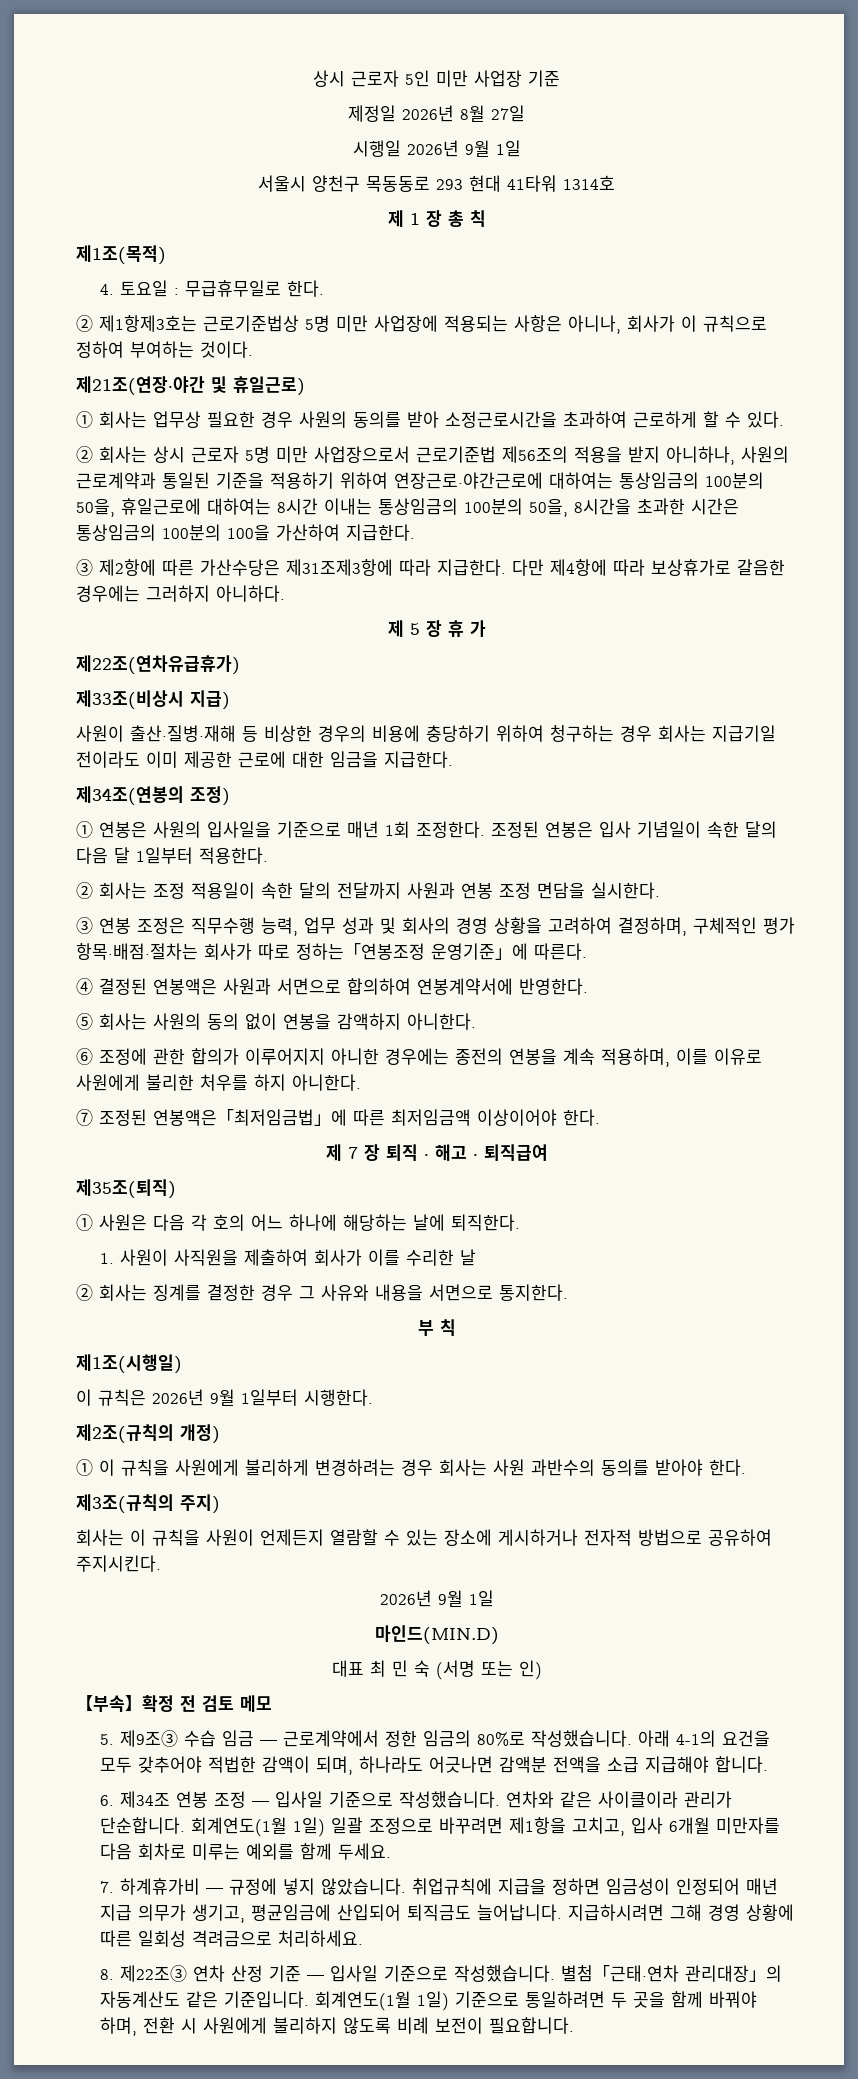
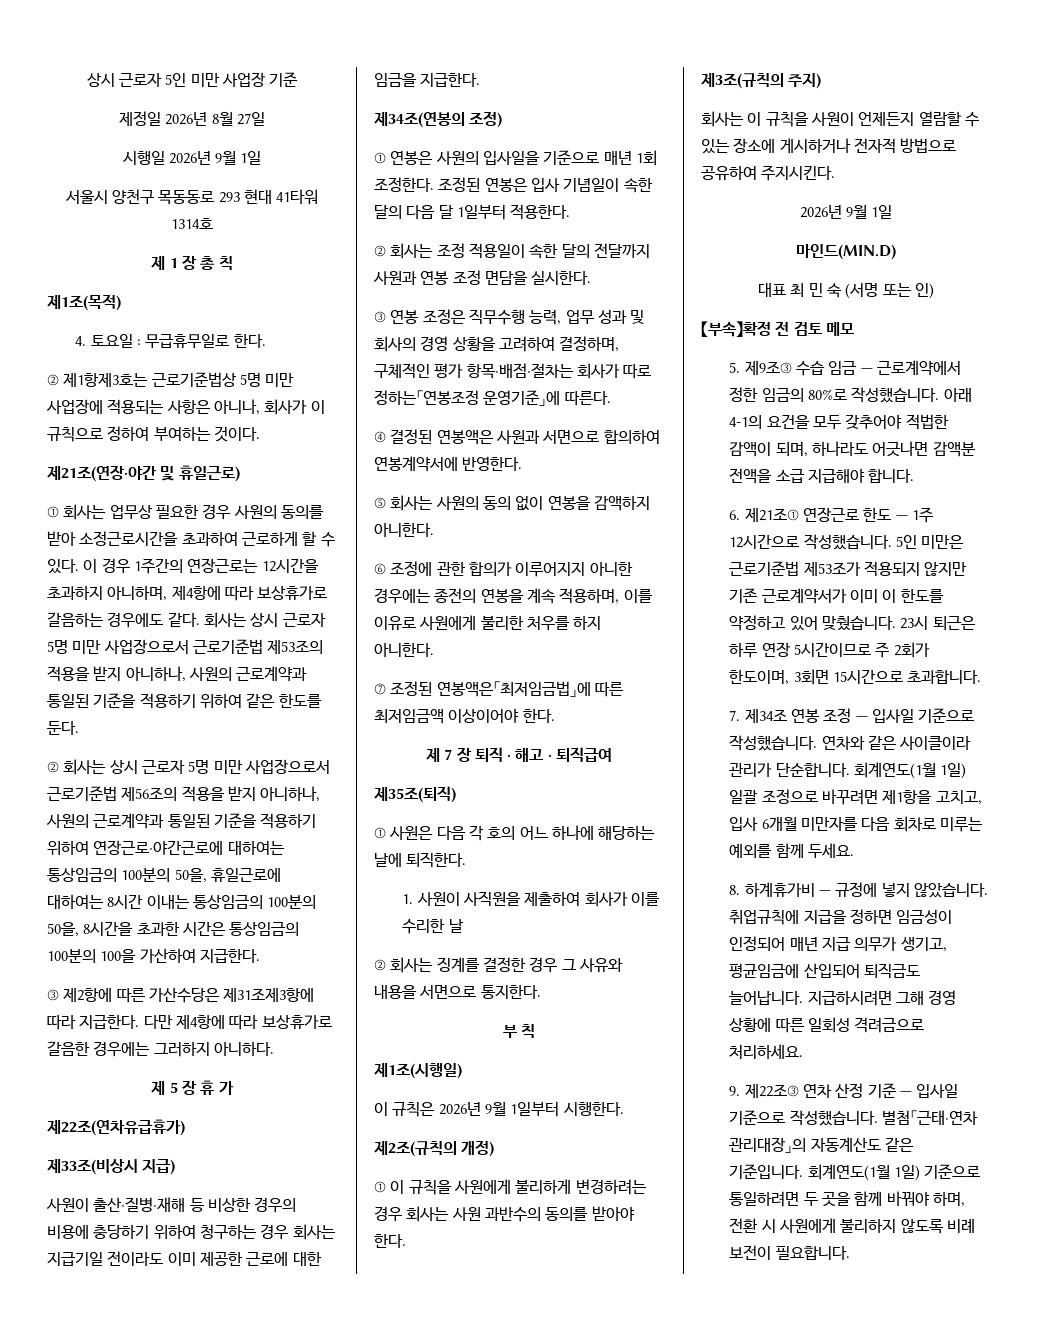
+ 이 경우 1주간의 연장근로는 12시간을 초과하지 아니하며, 제4항에 따라 보상휴가로 갈음하는 경우에도 같다. 회사는 상시 근로자 5명 미만 사업장으로서 근로기준법 제53조의 적용을 받지 아니하나, 사원의 근로계약과 통일된 기준을 적용하기 위하여 같은 한도를 둔다.
- 6. 제34조 연봉 조정 — 입사일 기준으로 작성했습니다.
+ 6. 제21조① 연장근로 한도 — 1주 12시간으로 작성했습니다. 5인 미만은 근로기준법 제53조가 적용되지 않지만 기존 근로계약서가 이미 이 한도를 약정하고 있어 맞췄습니다. 23시 퇴근은 하루 연장 5시간이므로 주 2회가 한도이며, 3회면 15시간으로 초과합니다.
+ 7. 제34조 연봉 조정 — 입사일 기준으로 작성했습니다.
- 7. 하계휴가비 — 규정에 넣지 않았습니다.
+ 8. 하계휴가비 — 규정에 넣지 않았습니다.
- 8. 제22조③ 연차 산정 기준 — 입사일 기준으로 작성했습니다.
+ 9. 제22조③ 연차 산정 기준 — 입사일 기준으로 작성했습니다.

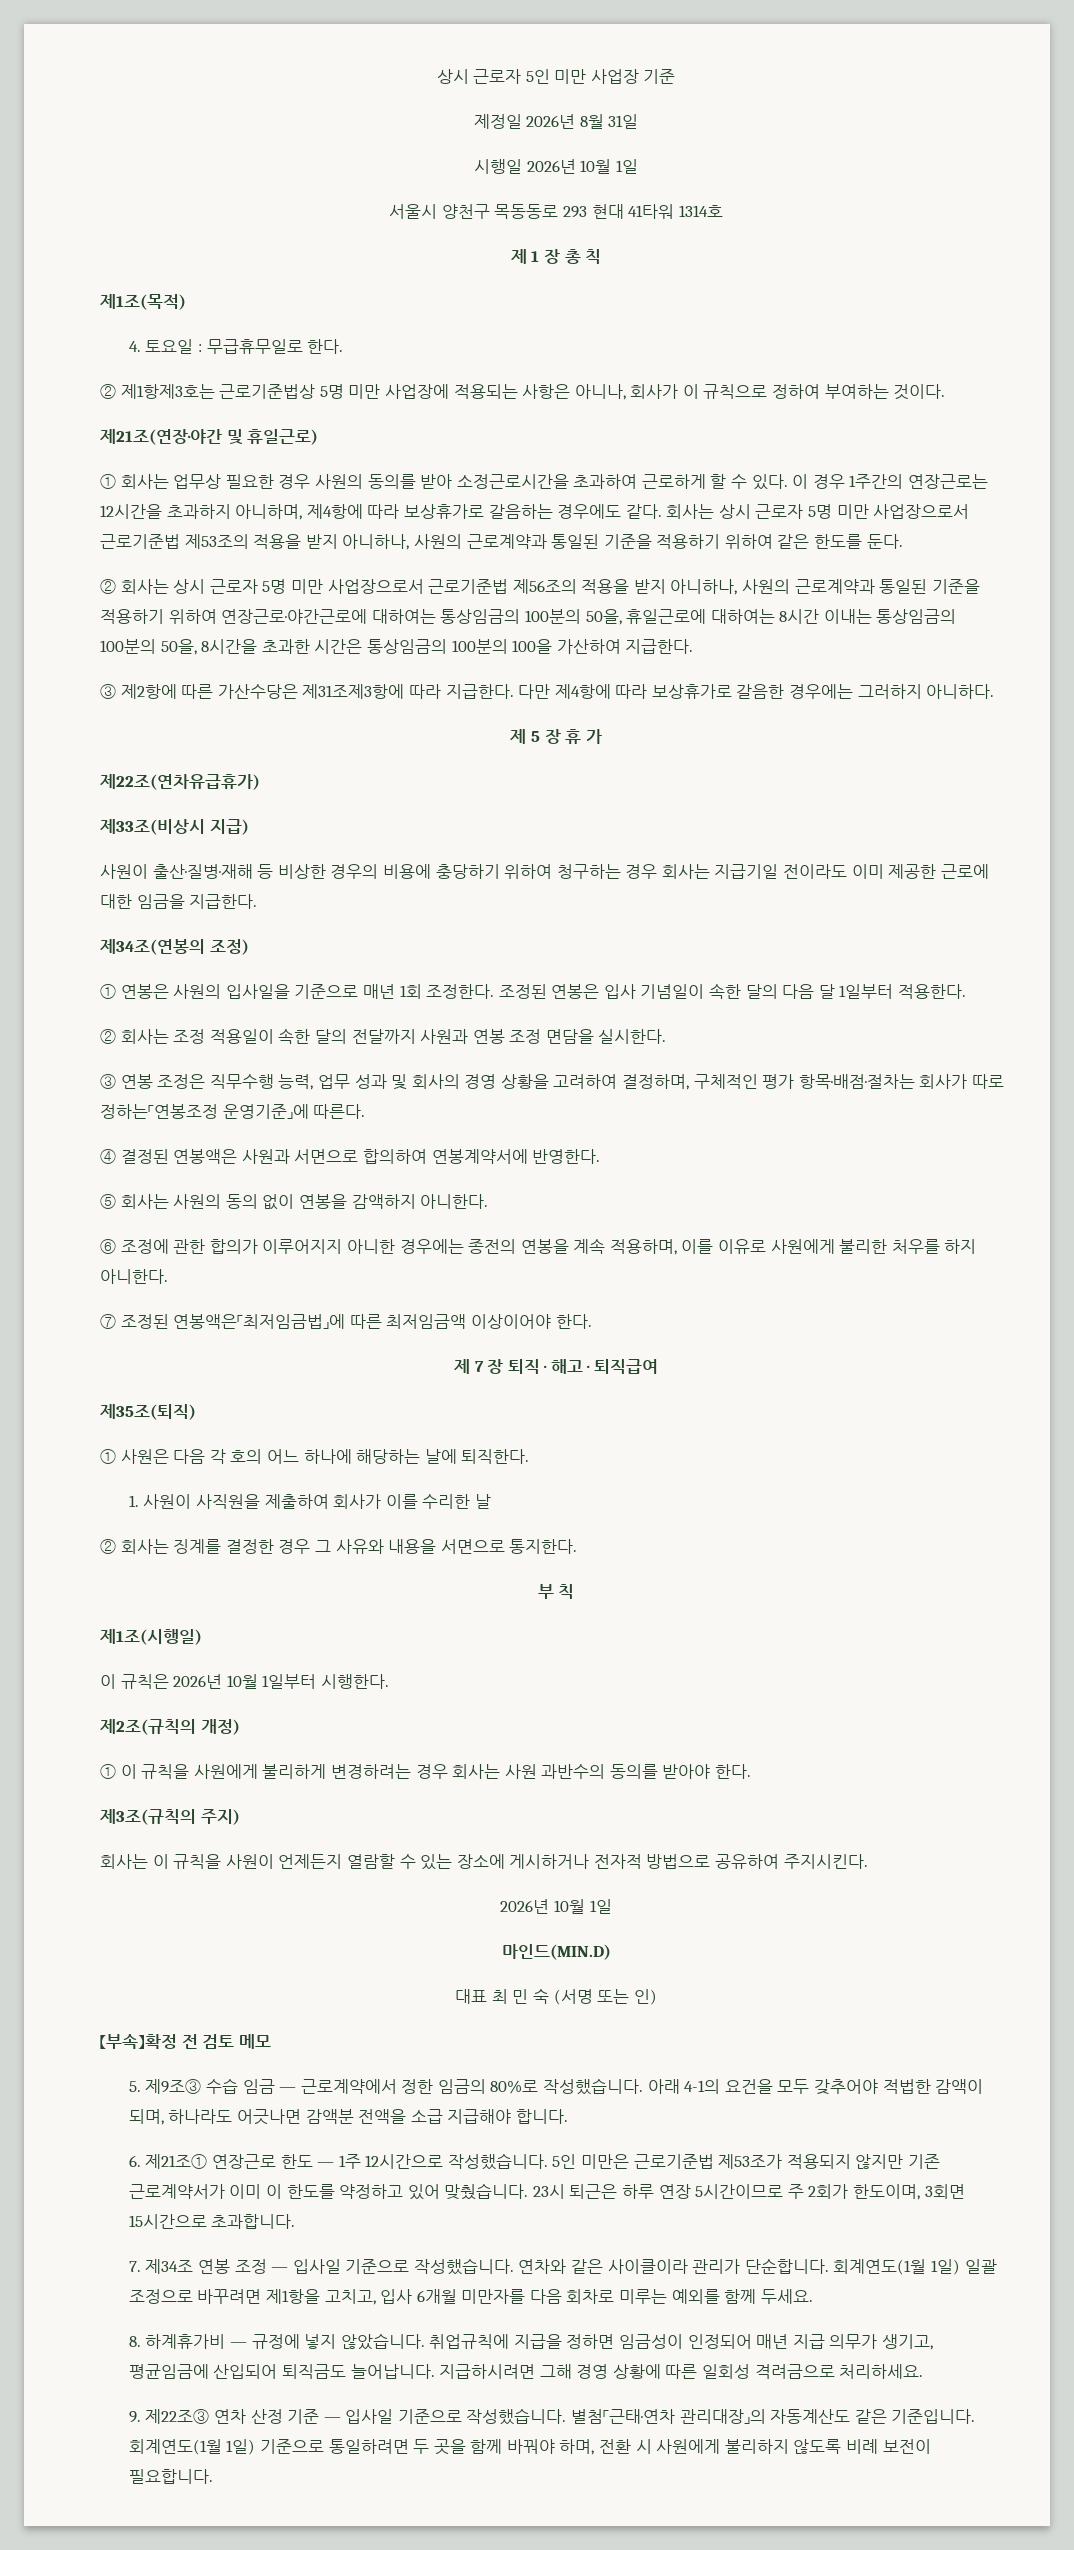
- 제정일 2026년 8월 27일
+ 제정일 2026년 8월 31일
- 시행일 2026년 9월 1일
+ 시행일 2026년 10월 1일
- 이 규칙은 2026년 9월 1일부터 시행한다.
+ 이 규칙은 2026년 10월 1일부터 시행한다.
  회사는 이 규칙을 사원이 언제든지 열람할 수 있는 장소에 게시하거나 전자적 방법으로 공유하여 주지시킨다.
- 2026년 9월 1일
+ 2026년 10월 1일

